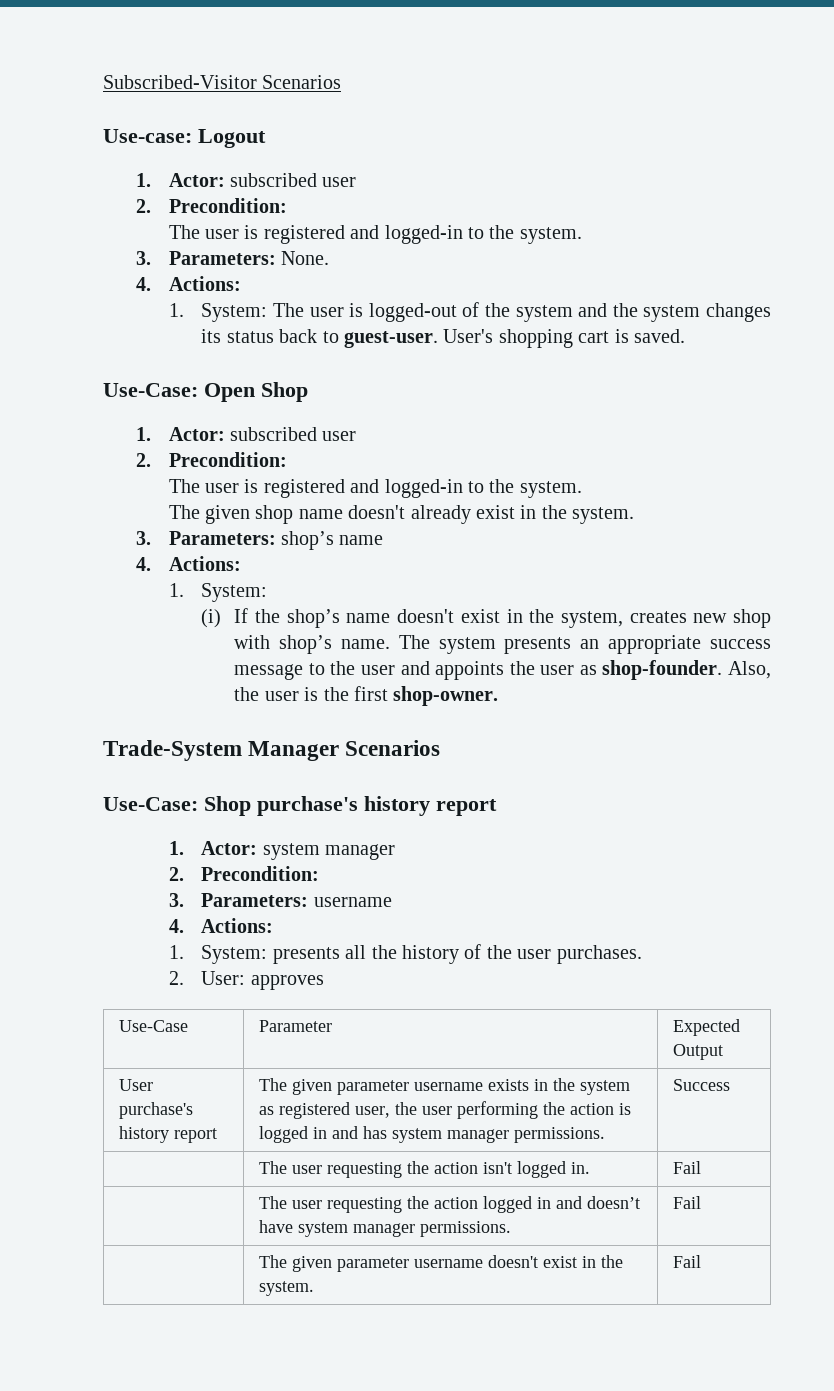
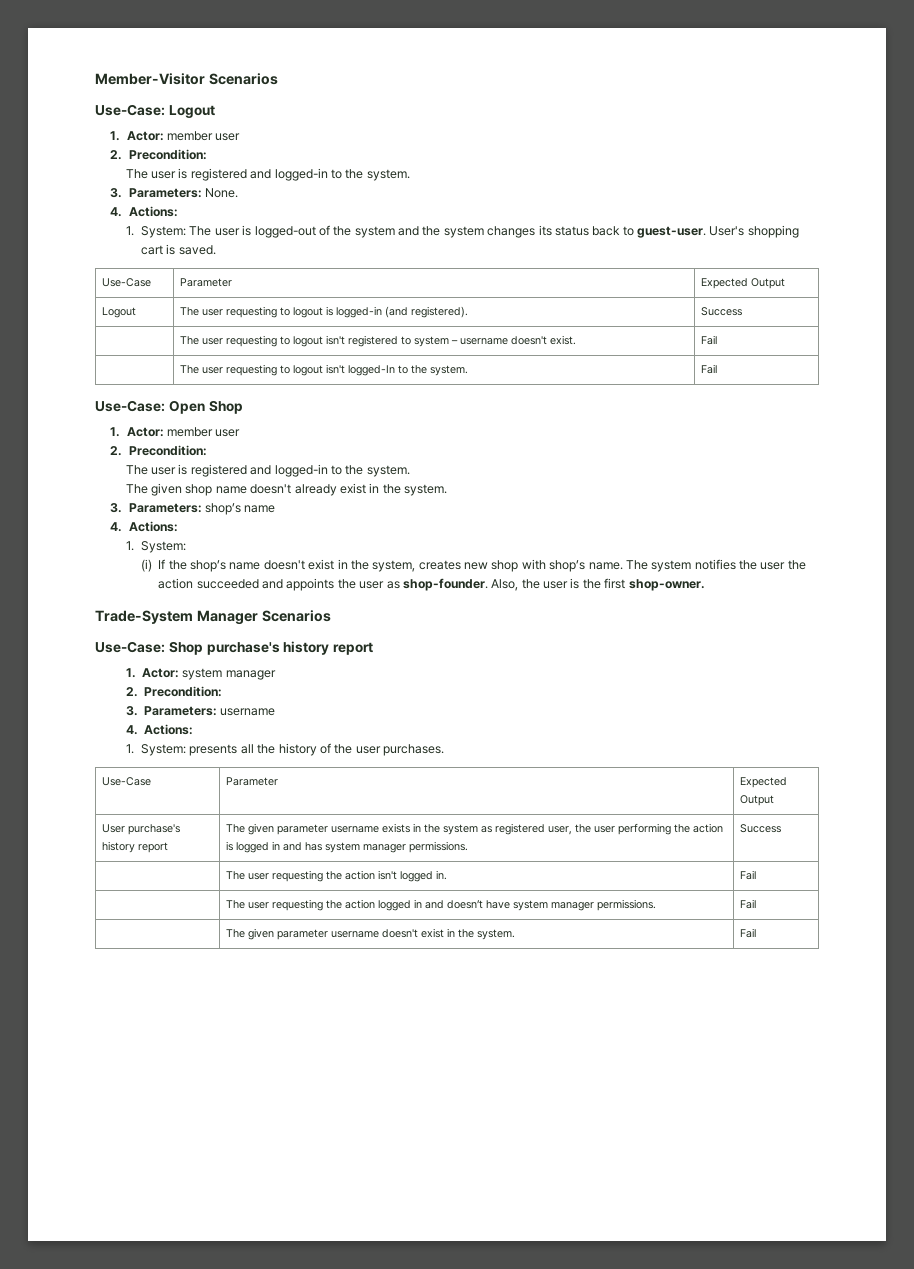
- Subscribed-Visitor Scenarios
- Use-case: Logout
- 1. Actor: subscribed user
+ Member-Visitor Scenarios
+ Use-Case: Logout
+ 1. Actor: member user
  User's shopping cart is saved.
+ Use-Case | Parameter | Expected Output
+ Logout | The user requesting to logout is logged-in (and registered). | Success
+ | The user requesting to logout isn't registered to system – username doesn't exist. | Fail
+ | The user requesting to logout isn't logged-In to the system. | Fail
  Use-Case: Open Shop
- 1. Actor: subscribed user
+ 1. Actor: member user
- The system presents an appropriate success message to the user and appoints the user as shop-founder.
+ The system notifies the user the action succeeded and appoints the user as shop-founder.
- 2. User: approves

